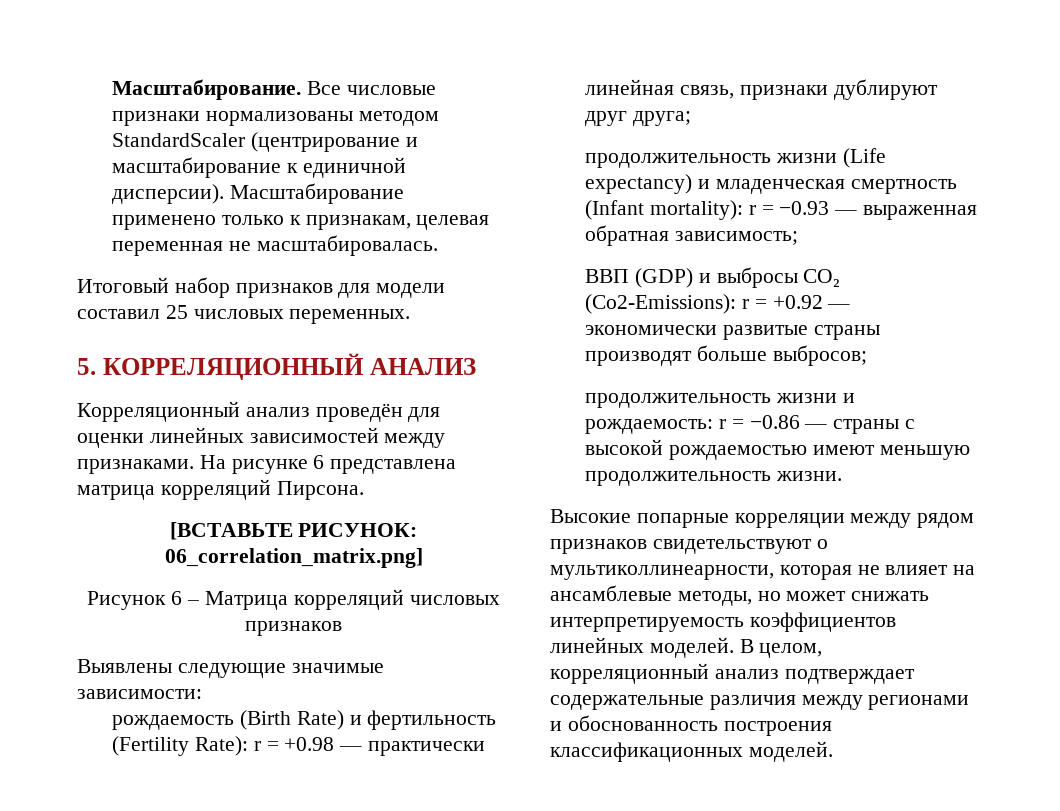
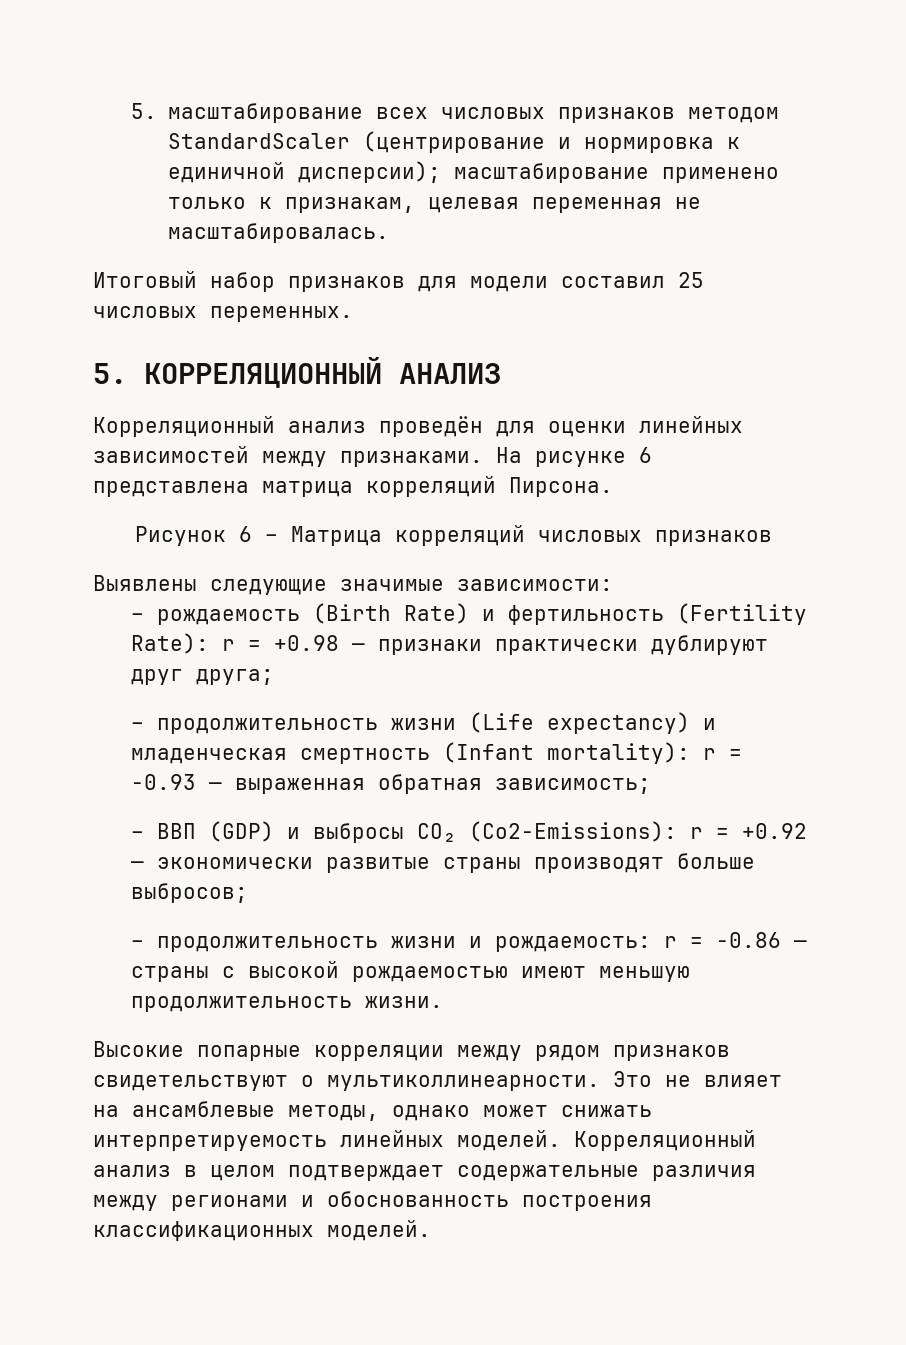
- Масштабирование. Все числовые признаки нормализованы методом StandardScaler (центрирование и масштабирование к единичной дисперсии). Масштабирование применено только к признакам, целевая переменная не масштабировалась.
+ 5. масштабирование всех числовых признаков методом StandardScaler (центрирование и нормировка к единичной дисперсии); масштабирование применено только к признакам, целевая переменная не масштабировалась.
- [ВСТАВЬТЕ РИСУНОК: 06_correlation_matrix.png]
- рождаемость (Birth Rate) и фертильность (Fertility Rate): r = +0.98 — практически линейная связь, признаки дублируют друг друга;
+ – рождаемость (Birth Rate) и фертильность (Fertility Rate): r = +0.98 — признаки практически дублируют друг друга;
- продолжительность жизни (Life expectancy) и младенческая смертность (Infant mortality): r = −0.93 — выраженная обратная зависимость;
+ – продолжительность жизни (Life expectancy) и младенческая смертность (Infant mortality): r = −0.93 — выраженная обратная зависимость;
- ВВП (GDP) и выбросы CO₂ (Co2-Emissions): r = +0.92 — экономически развитые страны производят больше выбросов;
+ – ВВП (GDP) и выбросы CO₂ (Co2-Emissions): r = +0.92 — экономически развитые страны производят больше выбросов;
- продолжительность жизни и рождаемость: r = −0.86 — страны с высокой рождаемостью имеют меньшую продолжительность жизни.
+ – продолжительность жизни и рождаемость: r = −0.86 — страны с высокой рождаемостью имеют меньшую продолжительность жизни.
- Высокие попарные корреляции между рядом признаков свидетельствуют о мультиколлинеарности, которая не влияет на ансамблевые методы, но может снижать интерпретируемость коэффициентов линейных моделей.
+ Высокие попарные корреляции между рядом признаков свидетельствуют о мультиколлинеарности. Это не влияет на ансамблевые методы, однако может снижать интерпретируемость линейных моделей.
- В целом, корреляционный анализ подтверждает содержательные различия между регионами и обоснованность построения классификационных моделей.
+ Корреляционный анализ в целом подтверждает содержательные различия между регионами и обоснованность построения классификационных моделей.

